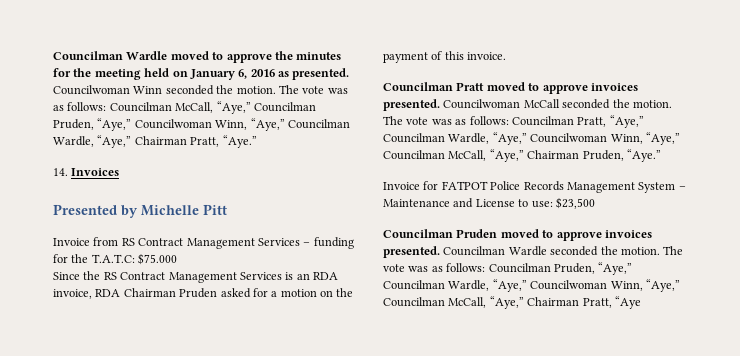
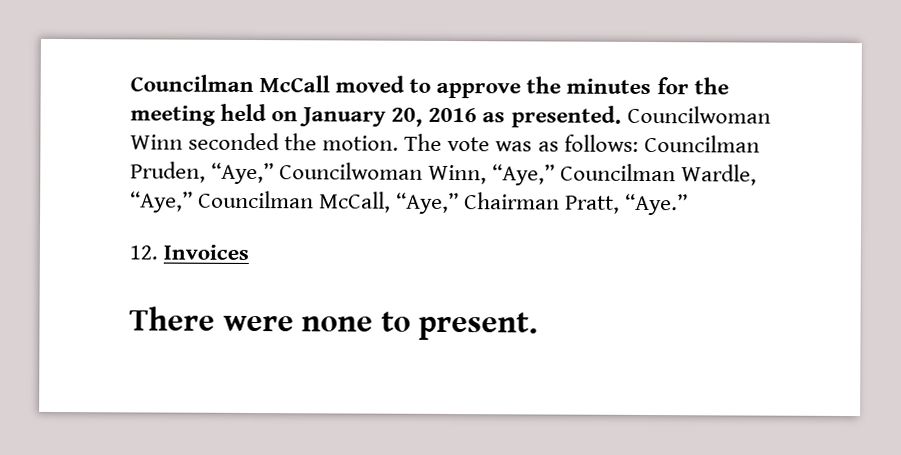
- Councilman Wardle moved to approve the minutes for the meeting held on January 6, 2016 as presented.
+ Councilman McCall moved to approve the minutes for the meeting held on January 20, 2016 as presented.
- The vote was as follows: Councilman McCall, “Aye,” Councilman Pruden, “Aye,” Councilwoman Winn, “Aye,” Councilman Wardle, “Aye,” Chairman Pratt, “Aye.”
- 14. Invoices
- Presented by Michelle Pitt
- Invoice from RS Contract Management Services – funding for the T.A.T.C: $75.000
- Since the RS Contract Management Services is an RDA invoice, RDA Chairman Pruden asked for a motion on the payment of this invoice.
- Councilman Pratt moved to approve invoices presented. Councilwoman McCall seconded the motion. The vote was as follows: Councilman Pratt, “Aye,” Councilman Wardle, “Aye,” Councilwoman Winn, “Aye,” Councilman McCall, “Aye,” Chairman Pruden, “Aye.”
- Invoice for FATPOT Police Records Management System – Maintenance and License to use: $23,500
- Councilman Pruden moved to approve invoices presented. Councilman Wardle seconded the motion. The vote was as follows: Councilman Pruden, “Aye,” Councilman Wardle, “Aye,” Councilwoman Winn, “Aye,” Councilman McCall, “Aye,” Chairman Pratt, “Aye
+ The vote was as follows: Councilman Pruden, “Aye,” Councilwoman Winn, “Aye,” Councilman Wardle, “Aye,” Councilman McCall, “Aye,” Chairman Pratt, “Aye.”
+ 12. Invoices
+ There were none to present.

